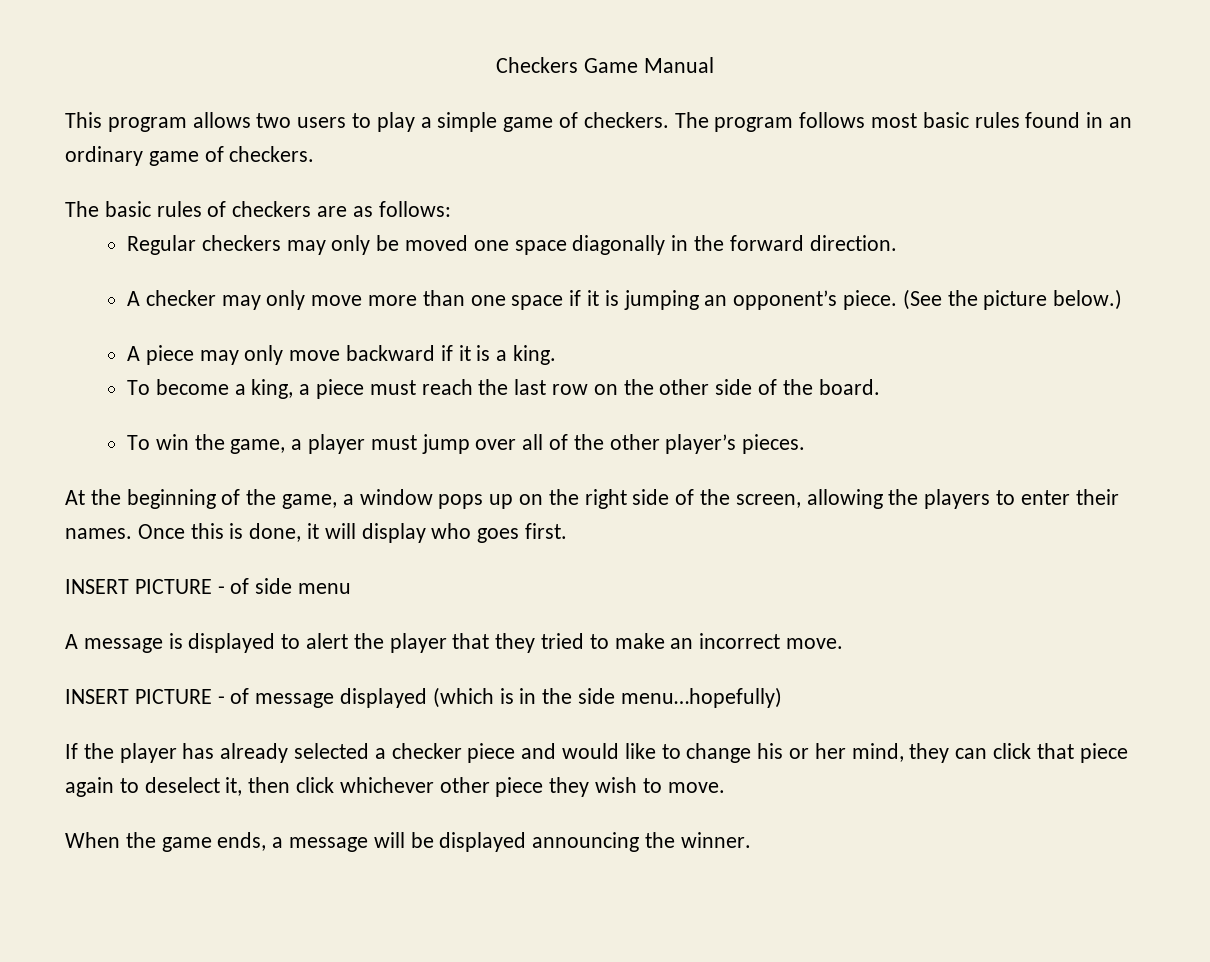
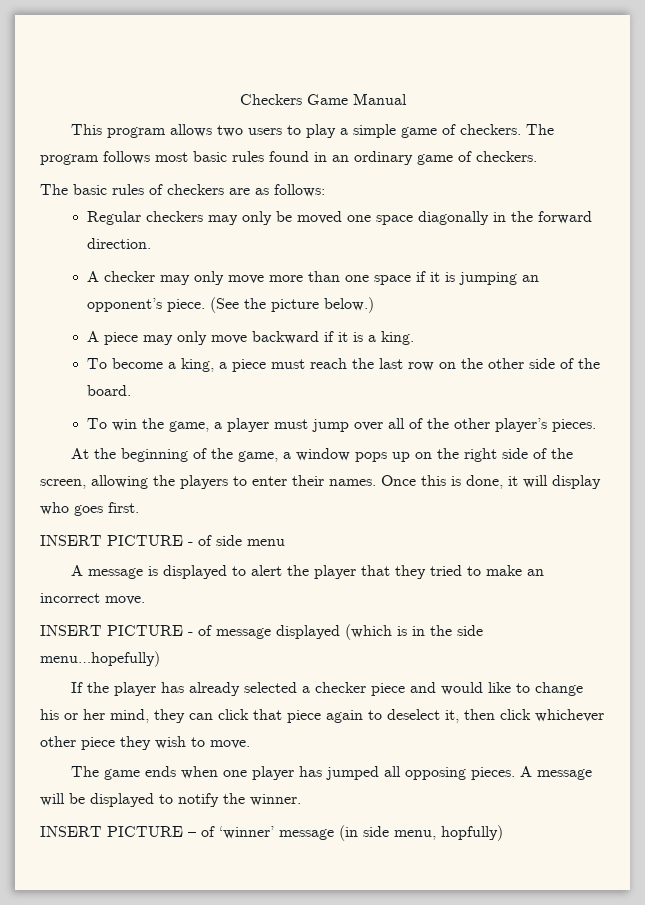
- When the game ends, a message will be displayed announcing the winner.
+ The game ends when one player has jumped all opposing pieces. A message will be displayed to notify the winner.
+ INSERT PICTURE – of ‘winner’ message (in side menu, hopfully)

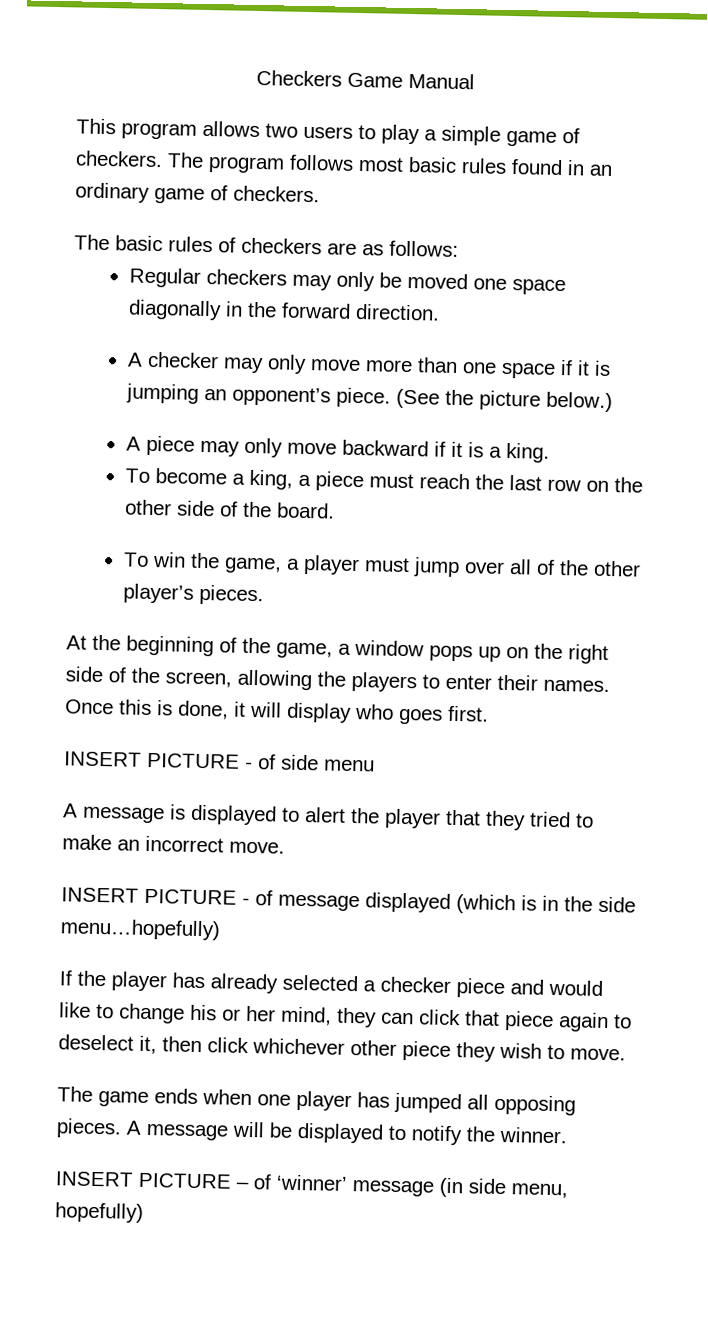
- INSERT PICTURE – of ‘winner’ message (in side menu, hopfully)
+ INSERT PICTURE – of ‘winner’ message (in side menu, hopefully)

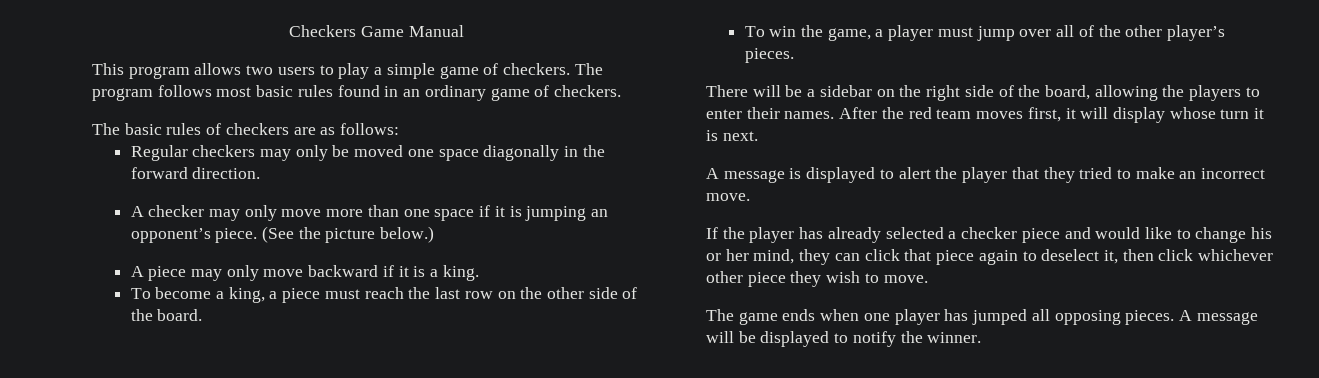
- At the beginning of the game, a window pops up on the right side of the screen, allowing the players to enter their names.
+ There will be a sidebar on the right side of the board, allowing the players to enter their names.
- Once this is done, it will display who goes first.
- INSERT PICTURE - of side menu
+ After the red team moves first, it will display whose turn it is next.
- INSERT PICTURE - of message displayed (which is in the side menu…hopefully)
- INSERT PICTURE – of ‘winner’ message (in side menu, hopefully)

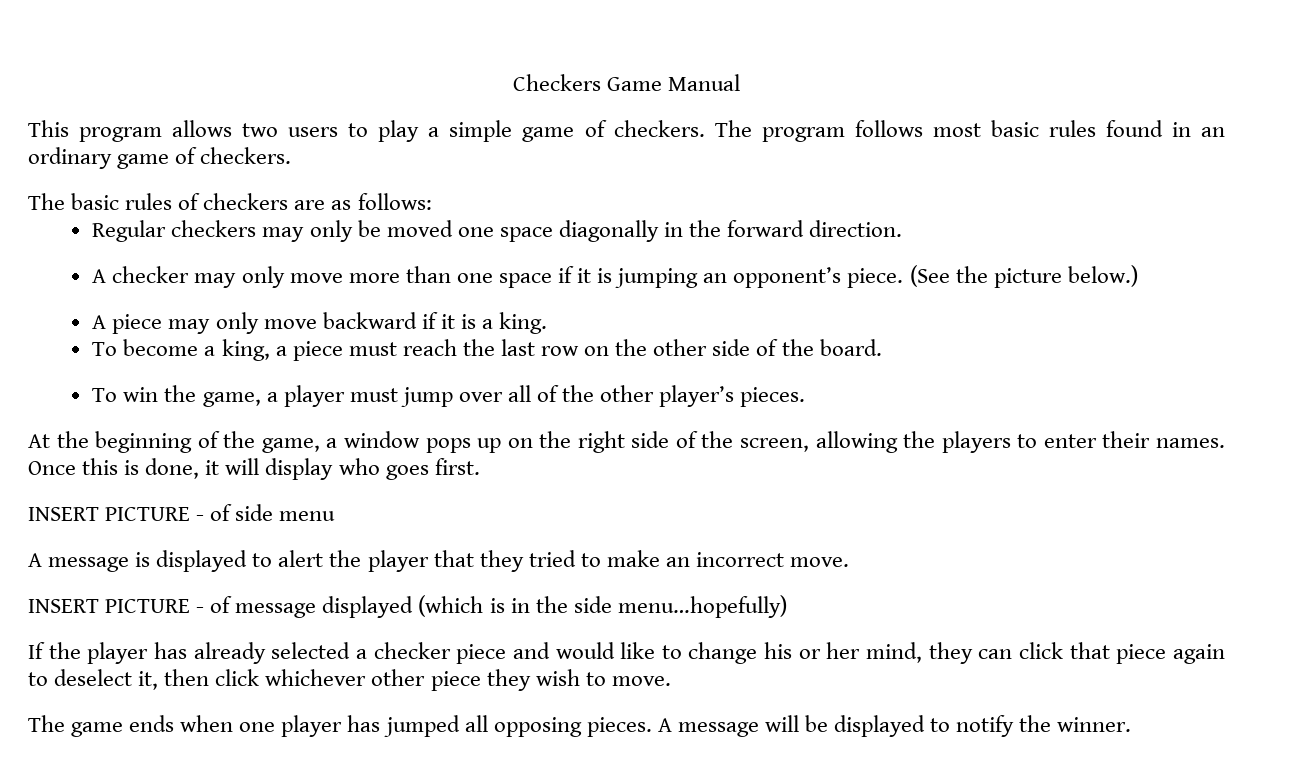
- There will be a sidebar on the right side of the board, allowing the players to enter their names.
+ At the beginning of the game, a window pops up on the right side of the screen, allowing the players to enter their names.
- After the red team moves first, it will display whose turn it is next.
+ Once this is done, it will display who goes first.
+ INSERT PICTURE - of side menu
+ INSERT PICTURE - of message displayed (which is in the side menu…hopefully)

